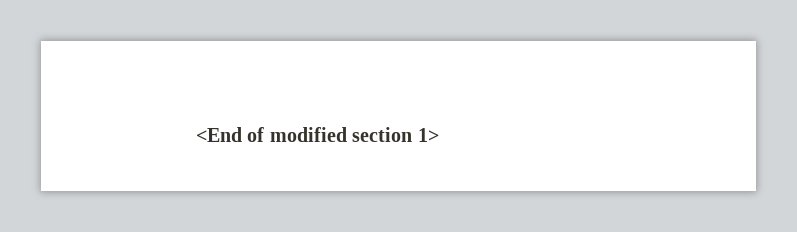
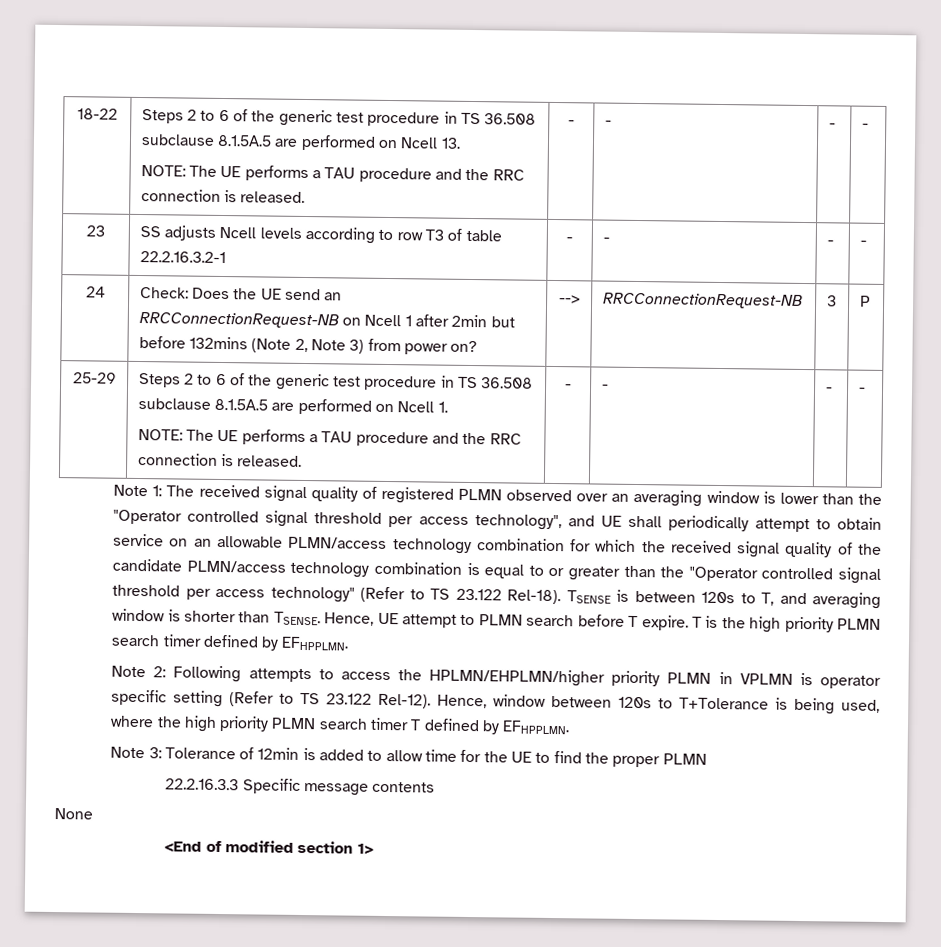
+ 18-22 | Steps 2 to 6 of the generic test procedure in TS 36.508 subclause 8.1.5A.5 are performed on Ncell 13.
+ NOTE: The UE performs a TAU procedure and the RRC connection is released. | - | - | - | -
+ 23 | SS adjusts Ncell levels according to row T3 of table 22.2.16.3.2-1 | - | - | - | -
+ 24 | Check: Does the UE send an RRCConnectionRequest-NB on Ncell 1 after 2min but before 132mins (Note 2, Note 3) from power on? | --> | RRCConnectionRequest-NB | 3 | P
+ 25-29 | Steps 2 to 6 of the generic test procedure in TS 36.508 subclause 8.1.5A.5 are performed on Ncell 1.
+ NOTE: The UE performs a TAU procedure and the RRC connection is released. | - | - | - | -
+ Note 1: The received signal quality of registered PLMN observed over an averaging window is lower than the "Operator controlled signal threshold per access technology", and UE shall periodically attempt to obtain service on an allowable PLMN/access technology combination for which the received signal quality of the candidate PLMN/access technology combination is equal to or greater than the "Operator controlled signal threshold per access technology" (Refer to TS 23.122 Rel-18). TSENSE is between 120s to T, and averaging window is shorter than TSENSE. Hence, UE attempt to PLMN search before T expire. T is the high priority PLMN search timer defined by EFHPPLMN.
+ Note 2: Following attempts to access the HPLMN/EHPLMN/higher priority PLMN in VPLMN is operator specific setting (Refer to TS 23.122 Rel-12). Hence, window between 120s to T+Tolerance is being used, where the high priority PLMN search timer T defined by EFHPPLMN.
+ Note 3: Tolerance of 12min is added to allow time for the UE to find the proper PLMN
+ 22.2.16.3.3 Specific message contents
+ None

